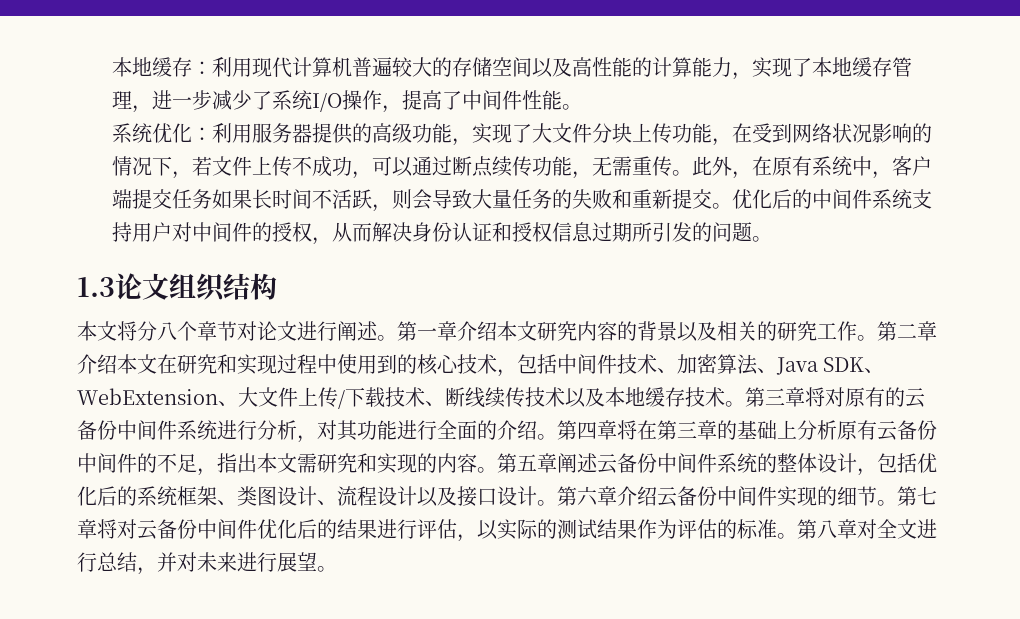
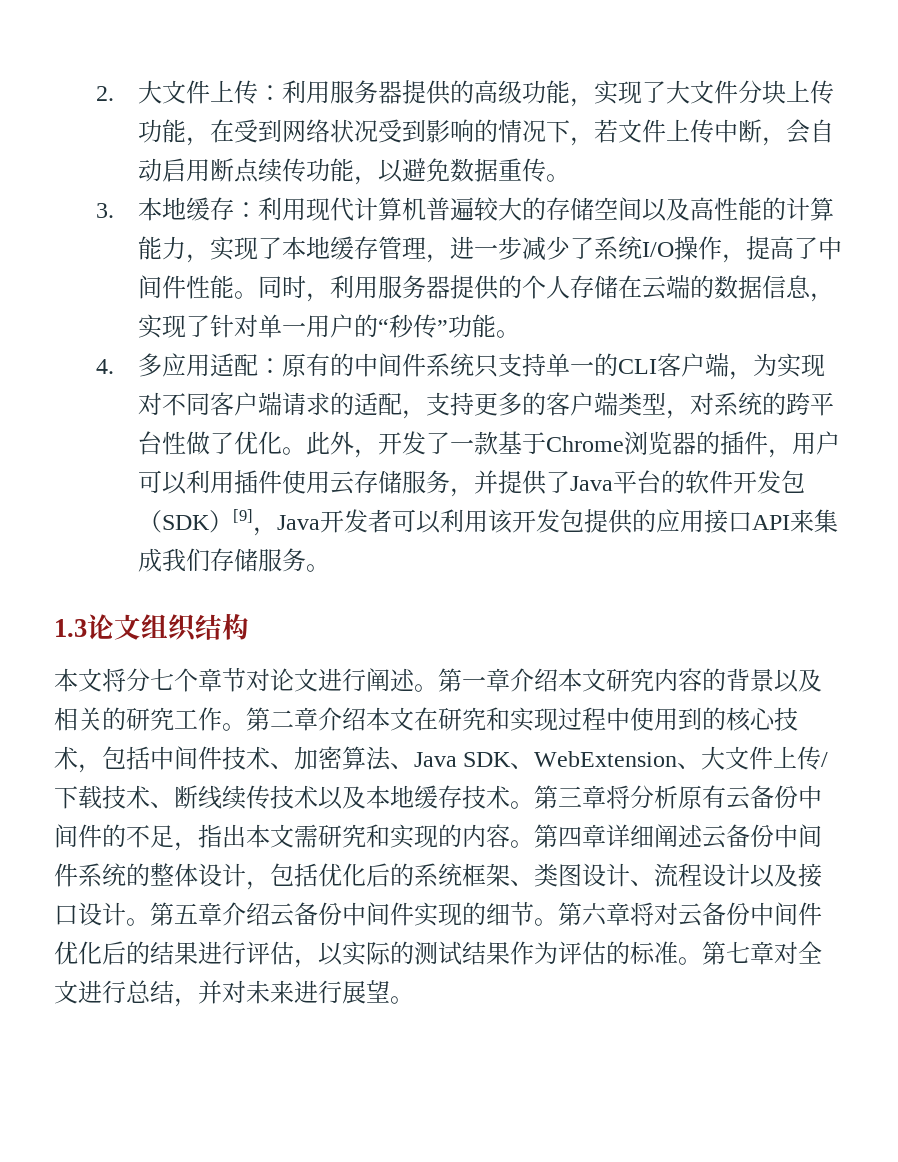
- 本地缓存：利用现代计算机普遍较大的存储空间以及高性能的计算能力，实现了本地缓存管理，进一步减少了系统I/O操作，提高了中间件性能。
- 系统优化：利用服务器提供的高级功能，实现了大文件分块上传功能，在受到网络状况影响的情况下，若文件上传不成功，可以通过断点续传功能，无需重传。此外，在原有系统中，客户端提交任务如果长时间不活跃，则会导致大量任务的失败和重新提交。优化后的中间件系统支持用户对中间件的授权，从而解决身份认证和授权信息过期所引发的问题。
+ 2.大文件上传：利用服务器提供的高级功能，实现了大文件分块上传功能，在受到网络状况受到影响的情况下，若文件上传中断，会自动启用断点续传功能，以避免数据重传。
+ 3.本地缓存：利用现代计算机普遍较大的存储空间以及高性能的计算能力，实现了本地缓存管理，进一步减少了系统I/O操作，提高了中间件性能。同时，利用服务器提供的个人存储在云端的数据信息，实现了针对单一用户的“秒传”功能。
+ 4.多应用适配：原有的中间件系统只支持单一的CLI客户端，为实现对不同客户端请求的适配，支持更多的客户端类型，对系统的跨平台性做了优化。此外，开发了一款基于Chrome浏览器的插件，用户可以利用插件使用云存储服务，并提供了Java平台的软件开发包（SDK）[9]，Java开发者可以利用该开发包提供的应用接口API来集成我们存储服务。
- 本文将分八个章节对论文进行阐述。
+ 本文将分七个章节对论文进行阐述。
- 第三章将对原有的云备份中间件系统进行分析，对其功能进行全面的介绍。第四章将在第三章的基础上分析原有云备份中间件的不足，指出本文需研究和实现的内容。
+ 第三章将分析原有云备份中间件的不足，指出本文需研究和实现的内容。
- 第五章阐述云备份中间件系统的整体设计，包括优化后的系统框架、类图设计、流程设计以及接口设计。
+ 第四章详细阐述云备份中间件系统的整体设计，包括优化后的系统框架、类图设计、流程设计以及接口设计。
- 第六章介绍云备份中间件实现的细节。
+ 第五章介绍云备份中间件实现的细节。
- 第七章将对云备份中间件优化后的结果进行评估，以实际的测试结果作为评估的标准。
+ 第六章将对云备份中间件优化后的结果进行评估，以实际的测试结果作为评估的标准。
- 第八章对全文进行总结，并对未来进行展望。
+ 第七章对全文进行总结，并对未来进行展望。

